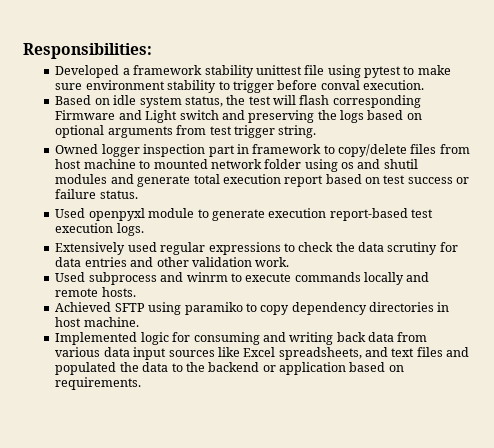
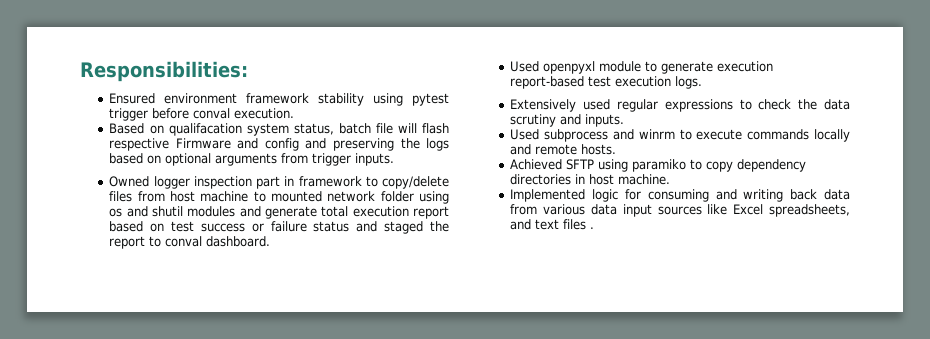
- Developed a framework stability unittest file using pytest to make sure environment stability to trigger before conval execution.
+ Ensured environment framework stability using pytest trigger before conval execution.
- Based on idle system status, the test will flash corresponding Firmware and Light switch and preserving the logs based on optional arguments from test trigger string.
+ Based on qualifacation system status, batch file will flash respective Firmware and config and preserving the logs based on optional arguments from trigger inputs.
- Owned logger inspection part in framework to copy/delete files from host machine to mounted network folder using os and shutil modules and generate total execution report based on test success or failure status.
+ Owned logger inspection part in framework to copy/delete files from host machine to mounted network folder using os and shutil modules and generate total execution report based on test success or failure status and staged the report to conval dashboard.
- Extensively used regular expressions to check the data scrutiny for data entries and other validation work.
+ Extensively used regular expressions to check the data scrutiny and inputs.
- Implemented logic for consuming and writing back data from various data input sources like Excel spreadsheets, and text files and populated the data to the backend or application based on requirements.
+ Implemented logic for consuming and writing back data from various data input sources like Excel spreadsheets, and text files .

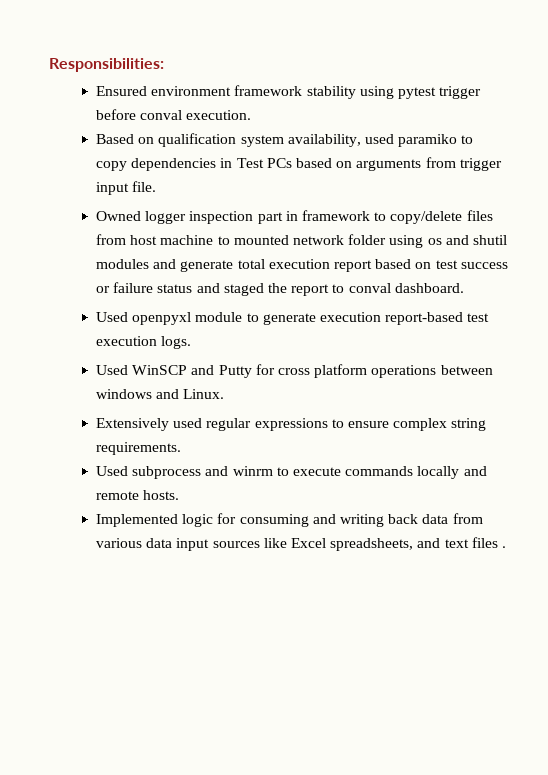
- Based on qualifacation system status, batch file will flash respective Firmware and config and preserving the logs based on optional arguments from trigger inputs.
+ Based on qualification system availability, used paramiko to copy dependencies in Test PCs based on arguments from trigger input file.
+ Used WinSCP and Putty for cross platform operations between windows and Linux.
- Extensively used regular expressions to check the data scrutiny and inputs.
+ Extensively used regular expressions to ensure complex string requirements.
- Achieved SFTP using paramiko to copy dependency directories in host machine.

